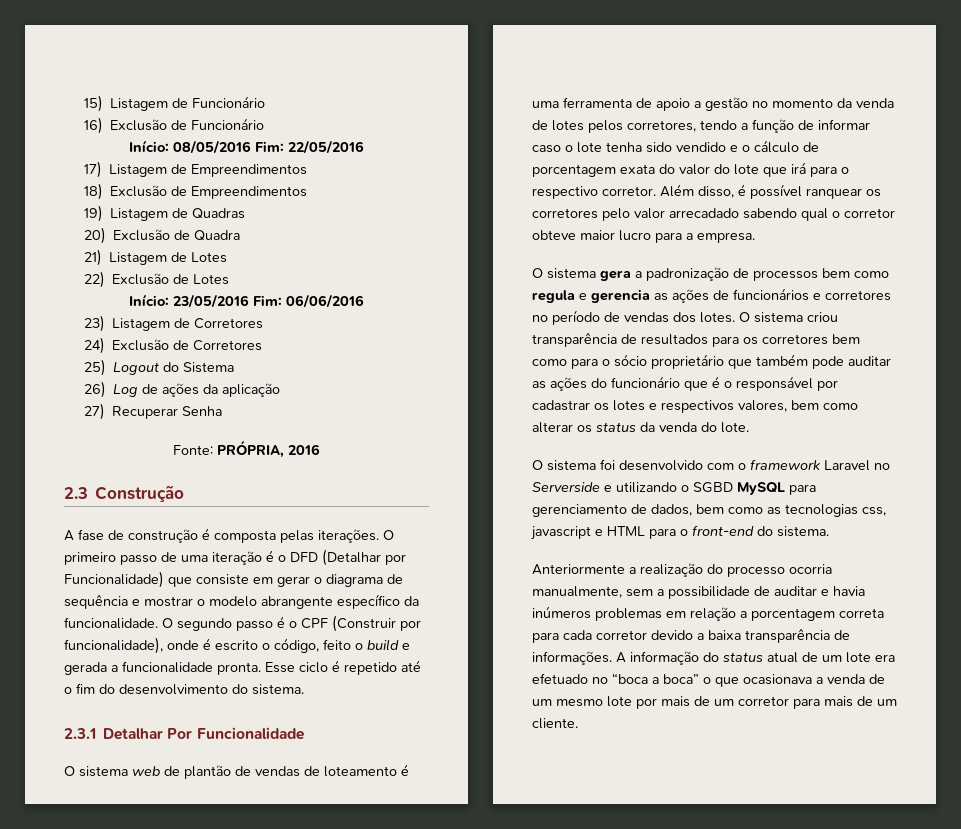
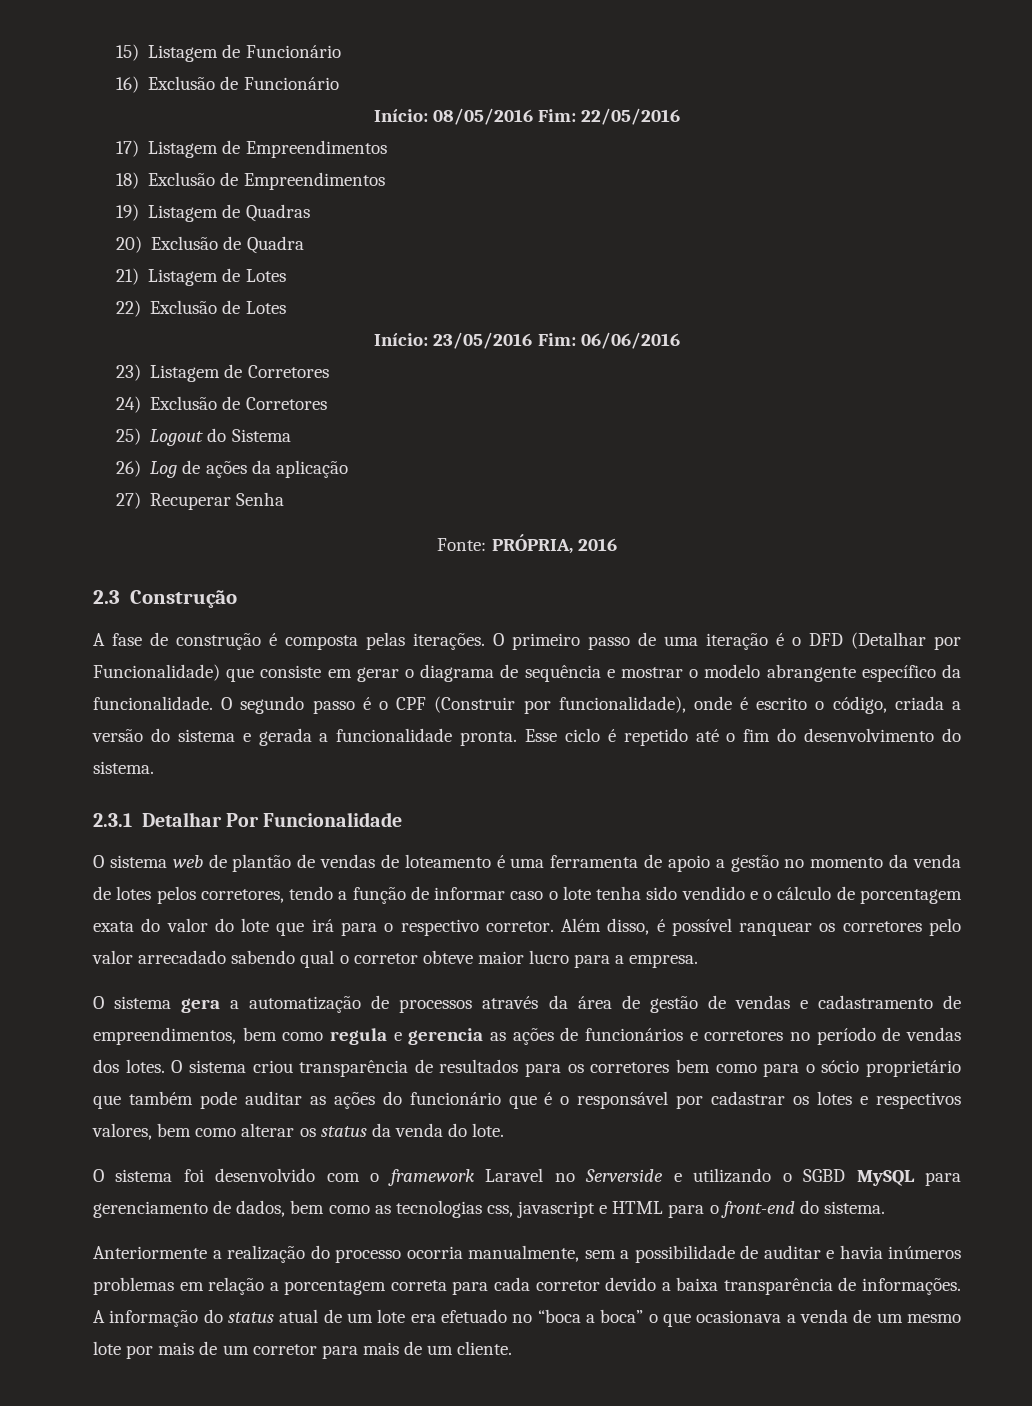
- O segundo passo é o CPF (Construir por funcionalidade), onde é escrito o código, feito o build e gerada a funcionalidade pronta.
+ O segundo passo é o CPF (Construir por funcionalidade), onde é escrito o código, criada a versão do sistema e gerada a funcionalidade pronta.
- O sistema gera a padronização de processos bem como regula e gerencia as ações de funcionários e corretores no período de vendas dos lotes.
+ O sistema gera a automatização de processos através da área de gestão de vendas e cadastramento de empreendimentos, bem como regula e gerencia as ações de funcionários e corretores no período de vendas dos lotes.

